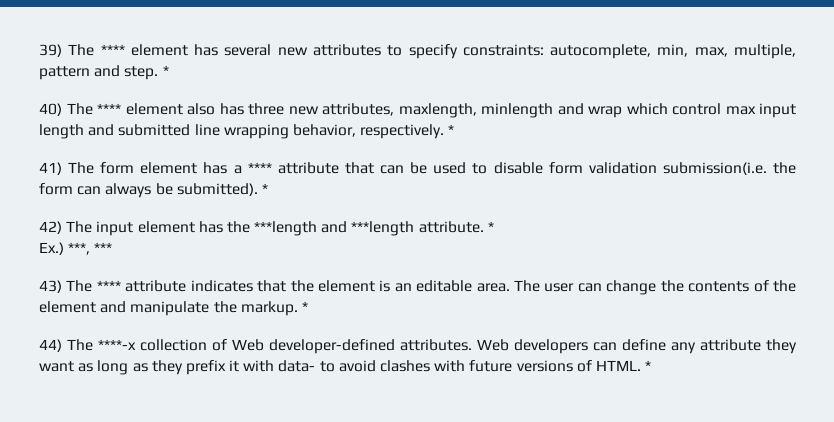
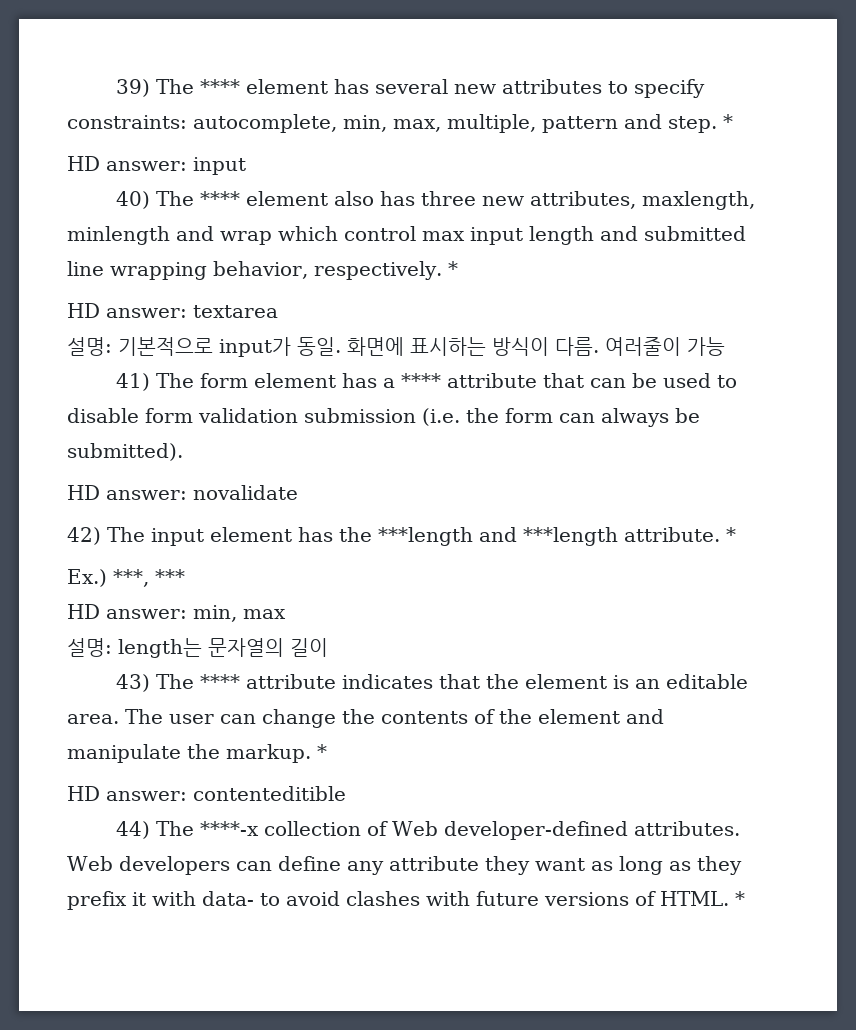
+ HD answer: input
+ HD answer: textarea
+ 설명: 기본적으로 input가 동일. 화면에 표시하는 방식이 다름. 여러줄이 가능
- 41) The form element has a **** attribute that can be used to disable form validation submission(i.e. the form can always be submitted). *
+ 41) The form element has a **** attribute that can be used to disable form validation submission (i.e. the form can always be submitted).
+ HD answer: novalidate
+ HD answer: min, max
+ 설명: length는 문자열의 길이
+ HD answer: contenteditible

